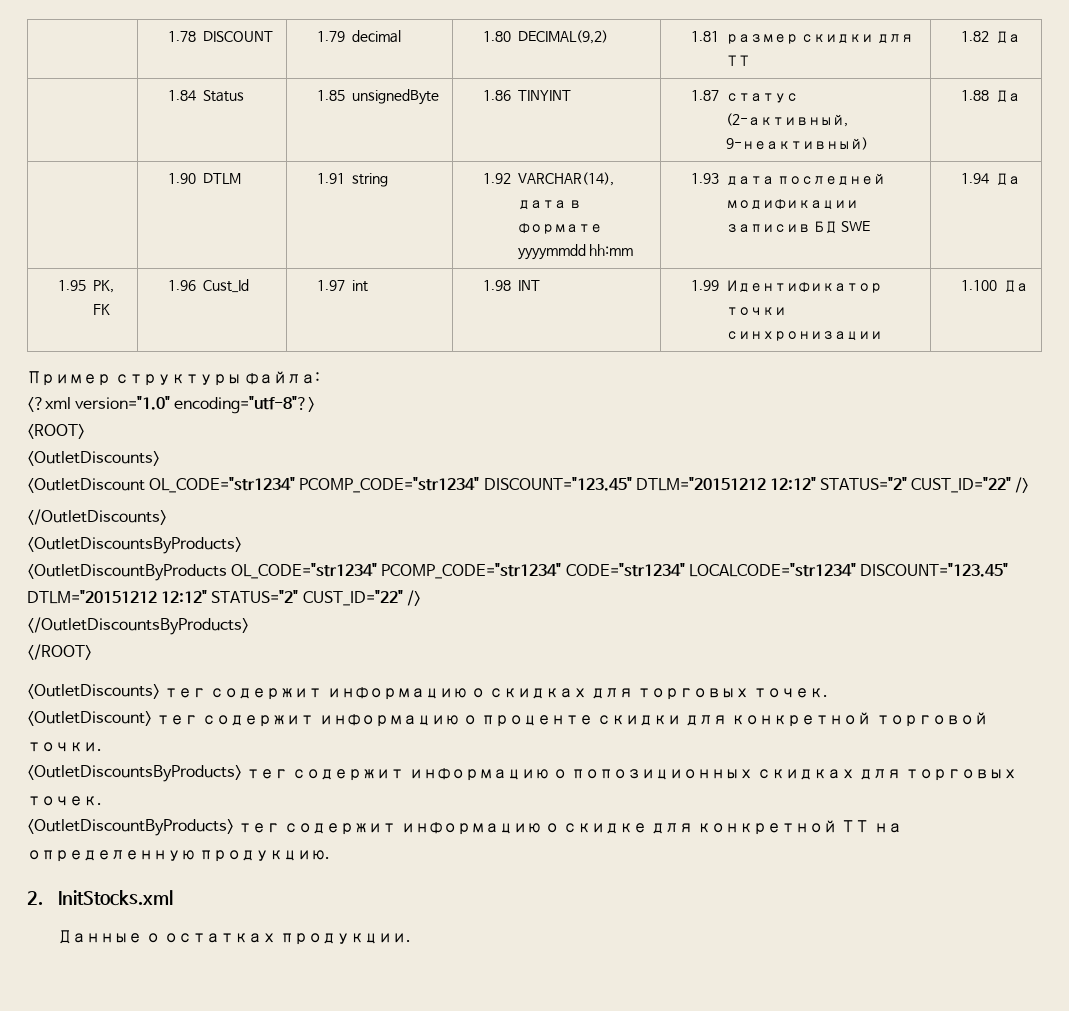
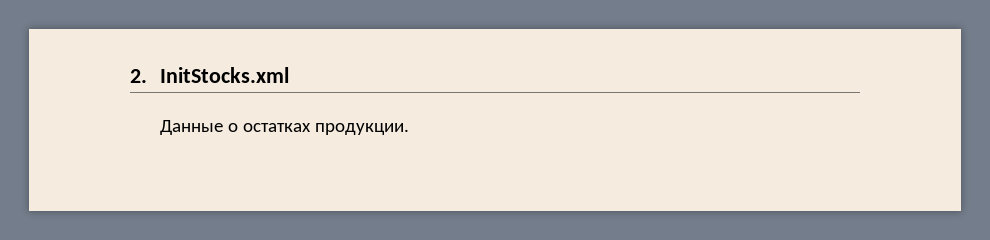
- | 1.78 DISCOUNT | 1.79 decimal | 1.80 DECIMAL(9,2) | 1.81 размер скидки для ТТ | 1.82 Да
- | 1.84 Status | 1.85 unsignedByte | 1.86 TINYINT | 1.87 статус (2-активный, 9-неактивный) | 1.88 Да
- | 1.90 DTLM | 1.91 string | 1.92 VARCHAR(14), дата в формате yyyymmdd hh:mm | 1.93 дата последней модификации записив БД SWE | 1.94 Да
- 1.95 PK, FK | 1.96 Cust_Id | 1.97 int | 1.98 INT | 1.99 Идентификатор точки синхронизации | 1.100 Да
- Пример структуры файла:
- <?xml version="1.0" encoding="utf-8"?>
- <ROOT>
- <OutletDiscounts>
- <OutletDiscount OL_CODE="str1234" PCOMP_CODE="str1234" DISCOUNT="123.45" DTLM="20151212 12:12" STATUS="2" CUST_ID="22" />
- </OutletDiscounts>
- <OutletDiscountsByProducts>
- <OutletDiscountByProducts OL_CODE="str1234" PCOMP_CODE="str1234" CODE="str1234" LOCALCODE="str1234" DISCOUNT="123.45" DTLM="20151212 12:12" STATUS="2" CUST_ID="22" />
- </OutletDiscountsByProducts>
- </ROOT>
- <OutletDiscounts> тег содержит информацию о скидках для торговых точек.
- <OutletDiscount> тег содержит информацию о проценте скидки для конкретной торговой точки.
- <OutletDiscountsByProducts> тег содержит информацию о попозиционных скидках для торговых точек.
- <OutletDiscountByProducts> тег содержит информацию о скидке для конкретной ТТ на определенную продукцию.

